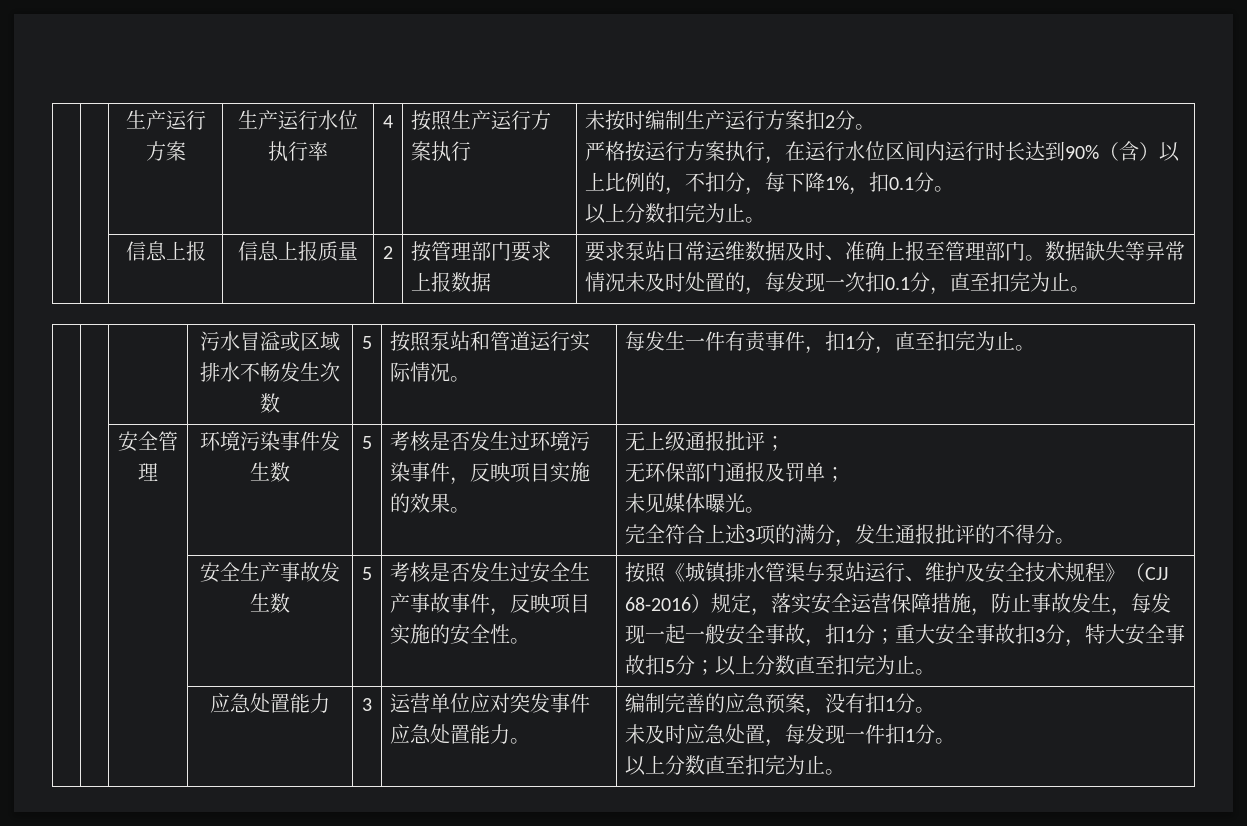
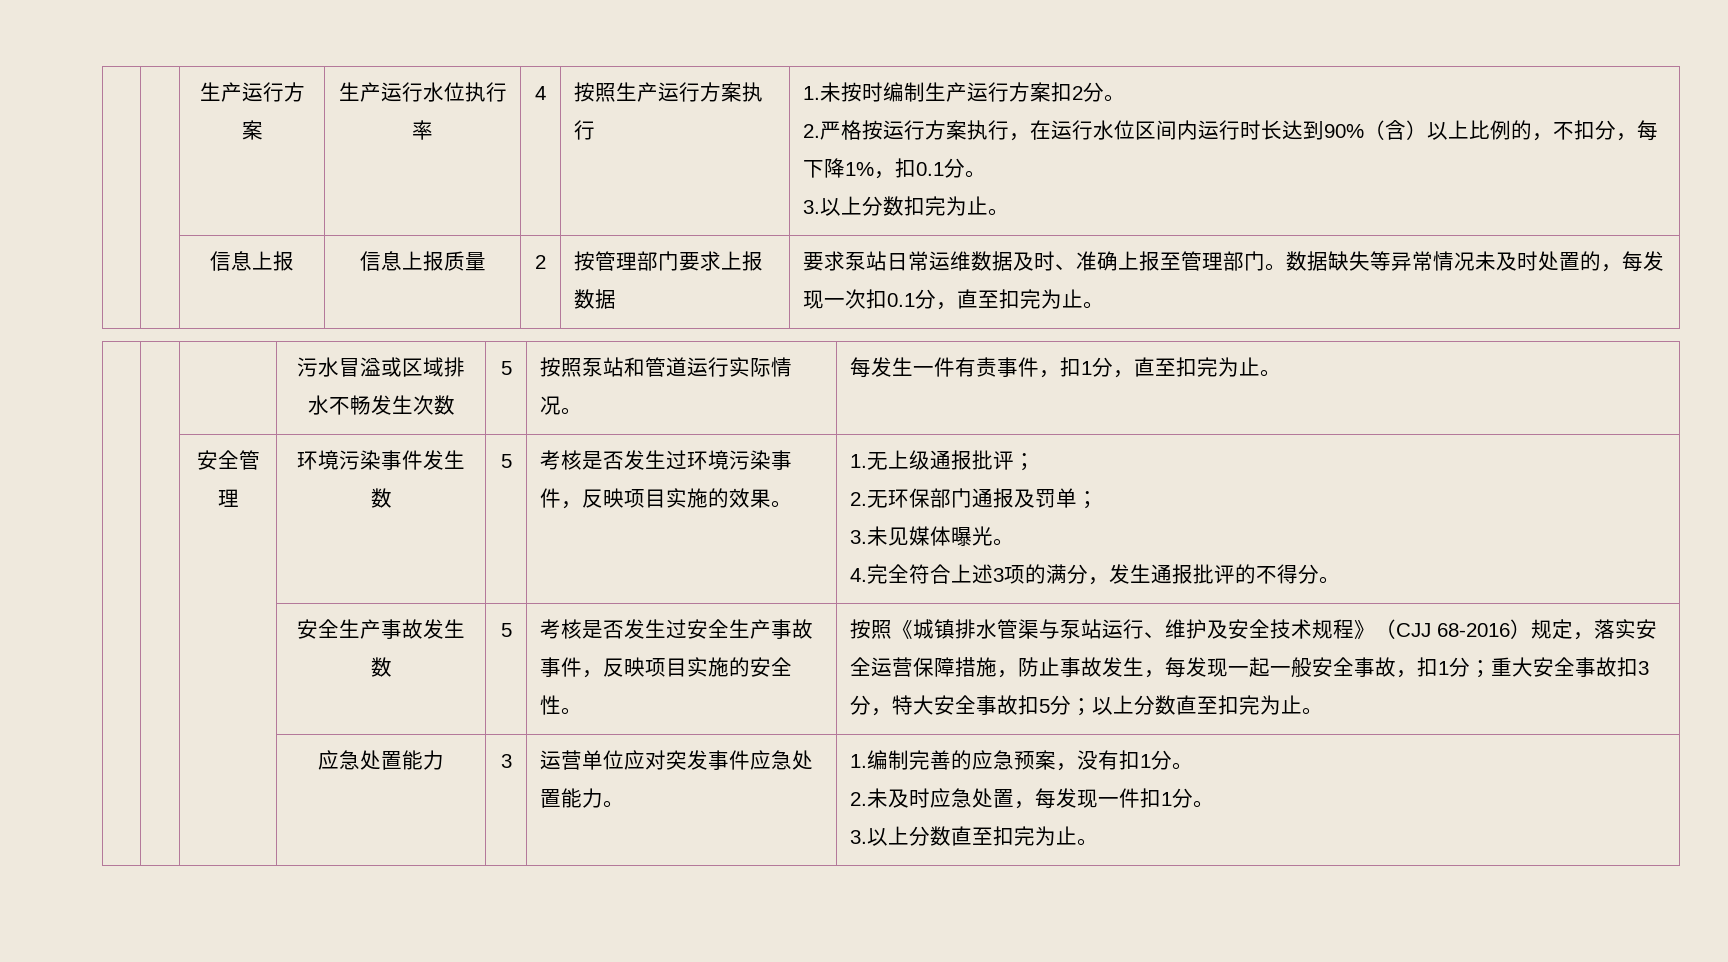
- 未按时编制生产运行方案扣2分。
+ 1.未按时编制生产运行方案扣2分。
- 严格按运行方案执行，在运行水位区间内运行时长达到90%（含）以上比例的，不扣分，每下降1%，扣0.1分。
+ 2.严格按运行方案执行，在运行水位区间内运行时长达到90%（含）以上比例的，不扣分，每下降1%，扣0.1分。
- 以上分数扣完为止。
+ 3.以上分数扣完为止。
- 无上级通报批评；
+ 1.无上级通报批评；
- 无环保部门通报及罚单；
+ 2.无环保部门通报及罚单；
- 未见媒体曝光。
+ 3.未见媒体曝光。
- 完全符合上述3项的满分，发生通报批评的不得分。
+ 4.完全符合上述3项的满分，发生通报批评的不得分。
- | | | 应急处置能力 | 3 | 运营单位应对突发事件应急处置能力。 | 编制完善的应急预案，没有扣1分。
- 未及时应急处置，每发现一件扣1分。
- 以上分数直至扣完为止。
+ | | | 应急处置能力 | 3 | 运营单位应对突发事件应急处置能力。 | 1.编制完善的应急预案，没有扣1分。
+ 2.未及时应急处置，每发现一件扣1分。
+ 3.以上分数直至扣完为止。

